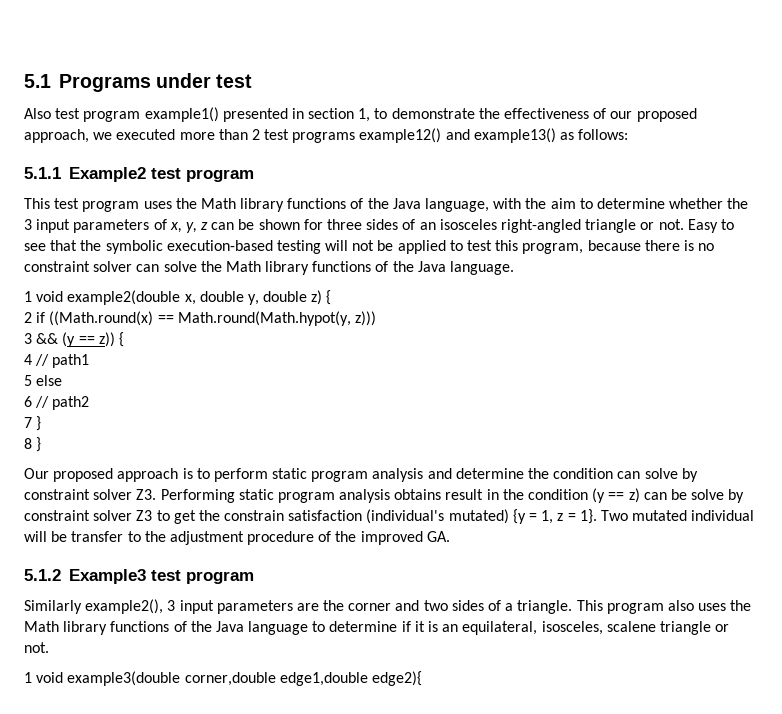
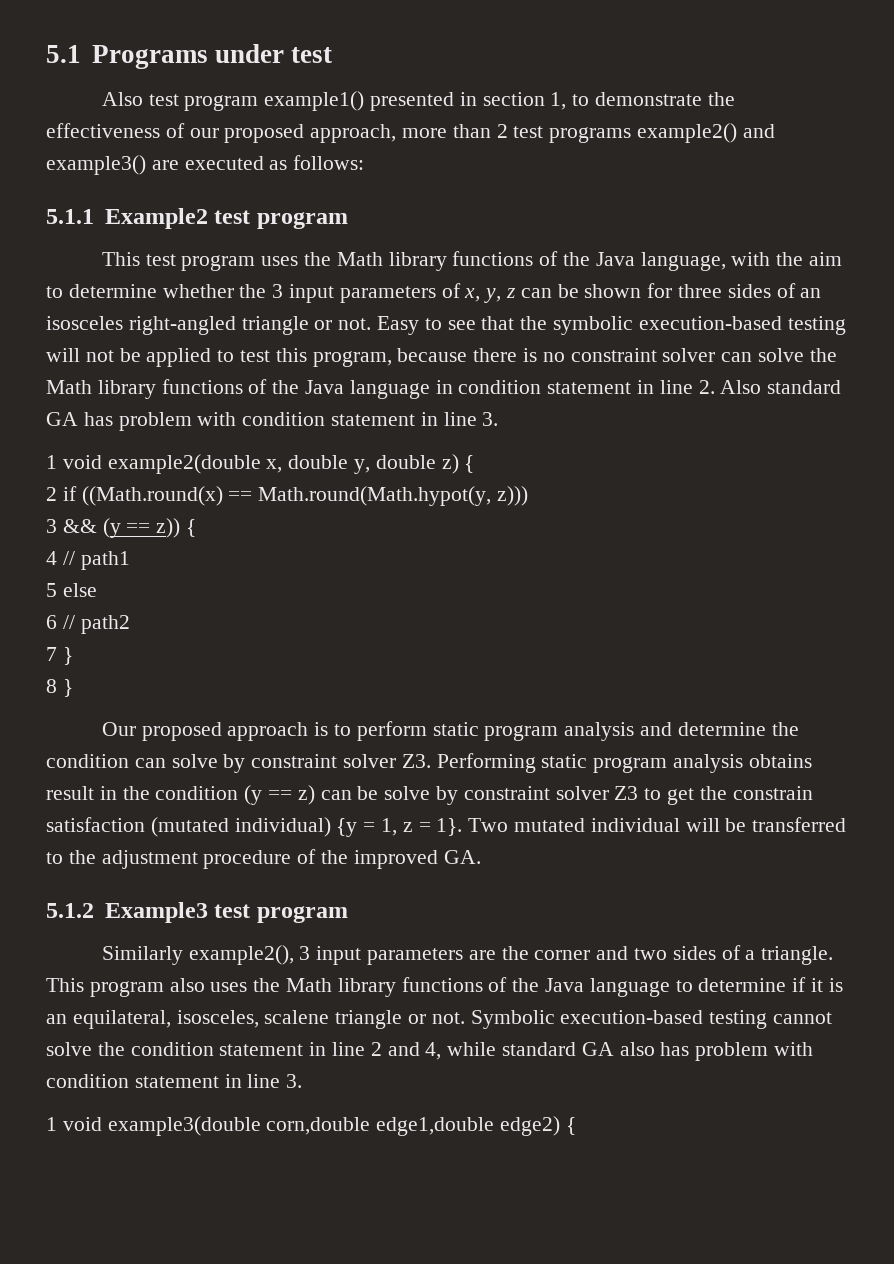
- Also test program example1() presented in section 1, to demonstrate the effectiveness of our proposed approach, we executed more than 2 test programs example12() and example13() as follows:
+ Also test program example1() presented in section 1, to demonstrate the effectiveness of our proposed approach, more than 2 test programs example2() and example3() are executed as follows:
- Easy to see that the symbolic execution-based testing will not be applied to test this program, because there is no constraint solver can solve the Math library functions of the Java language.
+ Easy to see that the symbolic execution-based testing will not be applied to test this program, because there is no constraint solver can solve the Math library functions of the Java language in condition statement in line 2. Also standard GA has problem with condition statement in line 3.
- Our proposed approach is to perform static program analysis and determine the condition can solve by constraint solver Z3. Performing static program analysis obtains result in the condition (y == z) can be solve by constraint solver Z3 to get the constrain satisfaction (individual's mutated) {y = 1, z = 1}.
+ Our proposed approach is to perform static program analysis and determine the condition can solve by constraint solver Z3. Performing static program analysis obtains result in the condition (y == z) can be solve by constraint solver Z3 to get the constrain satisfaction (mutated individual) {y = 1, z = 1}.
- Two mutated individual will be transfer to the adjustment procedure of the improved GA.
+ Two mutated individual will be transferred to the adjustment procedure of the improved GA.
+ Symbolic execution-based testing cannot solve the condition statement in line 2 and 4, while standard GA also has problem with condition statement in line 3.
- 1 void example3(double corner,double edge1,double edge2){
+ 1 void example3(double corn,double edge1,double edge2) {

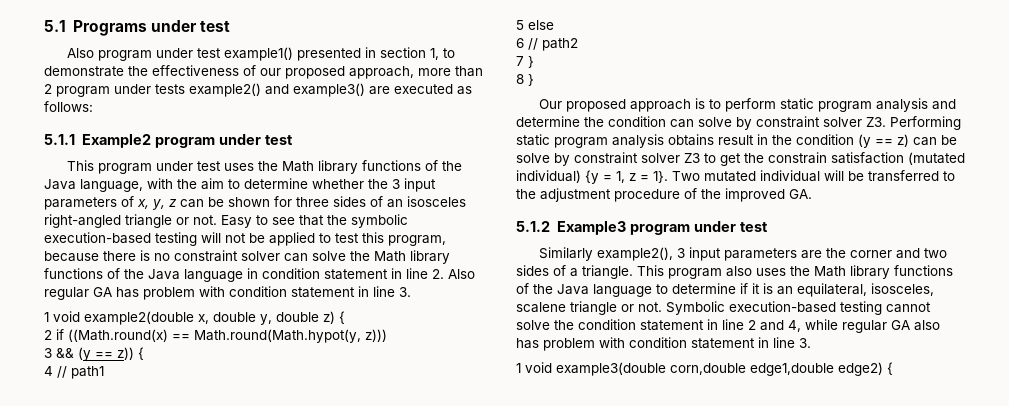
- Also test program example1() presented in section 1, to demonstrate the effectiveness of our proposed approach, more than 2 test programs example2() and example3() are executed as follows:
+ Also program under test example1() presented in section 1, to demonstrate the effectiveness of our proposed approach, more than 2 program under tests example2() and example3() are executed as follows:
- 5.1.1 Example2 test program
- This test program uses the Math library functions of the Java language, with the aim to determine whether the 3 input parameters of x, y, z can be shown for three sides of an isosceles right-angled triangle or not.
+ 5.1.1 Example2 program under test
+ This program under test uses the Math library functions of the Java language, with the aim to determine whether the 3 input parameters of x, y, z can be shown for three sides of an isosceles right-angled triangle or not.
- Easy to see that the symbolic execution-based testing will not be applied to test this program, because there is no constraint solver can solve the Math library functions of the Java language in condition statement in line 2. Also standard GA has problem with condition statement in line 3.
+ Easy to see that the symbolic execution-based testing will not be applied to test this program, because there is no constraint solver can solve the Math library functions of the Java language in condition statement in line 2. Also regular GA has problem with condition statement in line 3.
- 5.1.2 Example3 test program
+ 5.1.2 Example3 program under test
- Symbolic execution-based testing cannot solve the condition statement in line 2 and 4, while standard GA also has problem with condition statement in line 3.
+ Symbolic execution-based testing cannot solve the condition statement in line 2 and 4, while regular GA also has problem with condition statement in line 3.

